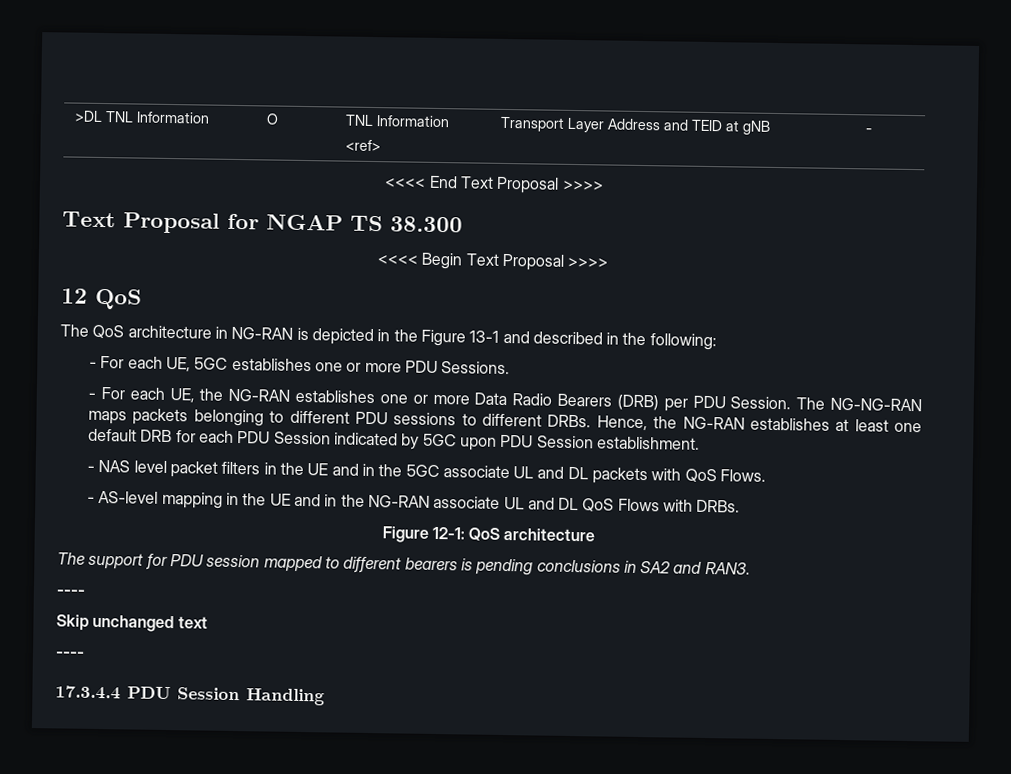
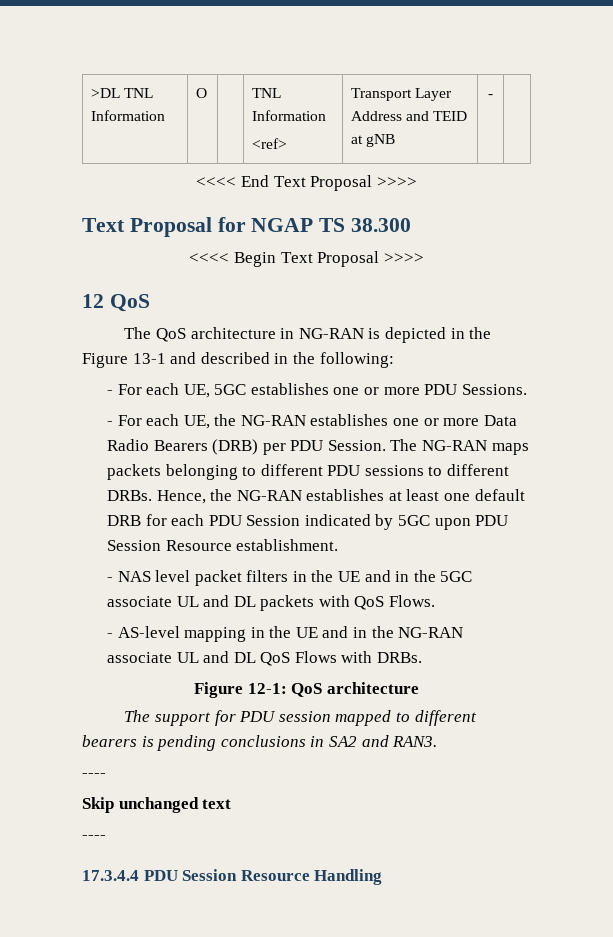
- The NG-NG-RAN maps packets belonging to different PDU sessions to different DRBs.
+ The NG-RAN maps packets belonging to different PDU sessions to different DRBs.
- Hence, the NG-RAN establishes at least one default DRB for each PDU Session indicated by 5GC upon PDU Session establishment.
+ Hence, the NG-RAN establishes at least one default DRB for each PDU Session indicated by 5GC upon PDU Session Resource establishment.
- 17.3.4.4 PDU Session Handling
+ 17.3.4.4 PDU Session Resource Handling

